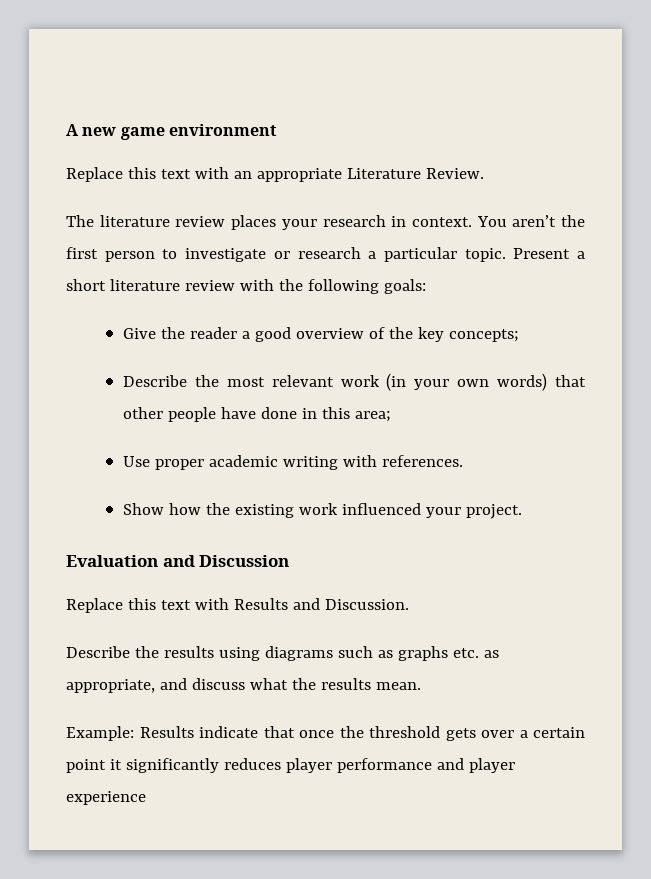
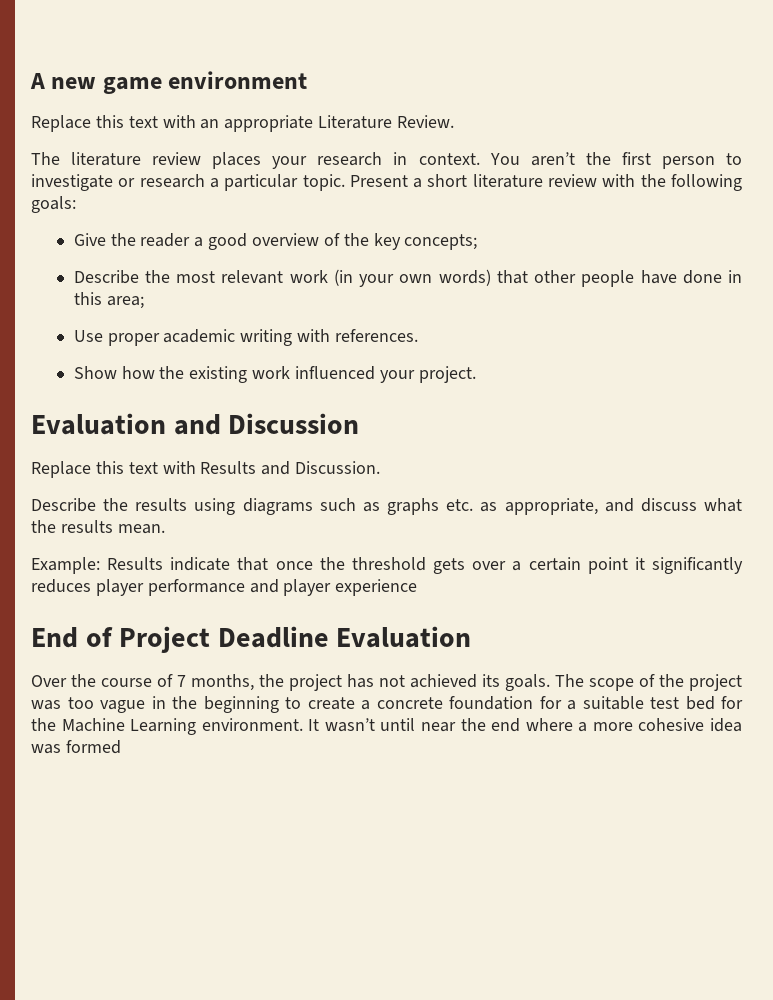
+ End of Project Deadline Evaluation
+ Over the course of 7 months, the project has not achieved its goals. The scope of the project was too vague in the beginning to create a concrete foundation for a suitable test bed for the Machine Learning environment. It wasn’t until near the end where a more cohesive idea was formed

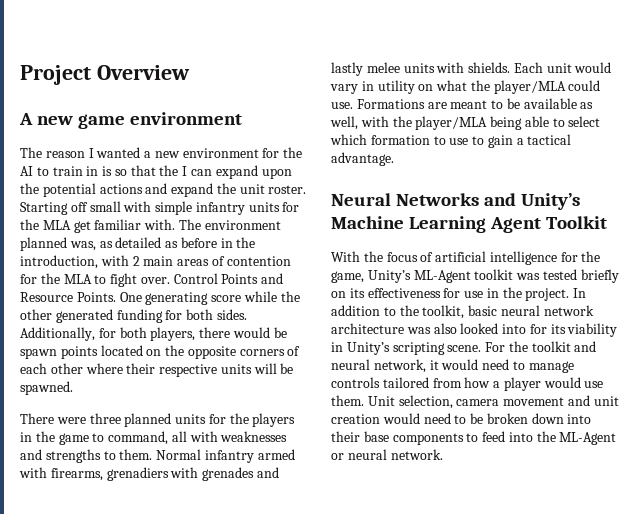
+ Project Overview
- Replace this text with an appropriate Literature Review.
- The literature review places your research in context. You aren’t the first person to investigate or research a particular topic. Present a short literature review with the following goals:
- Give the reader a good overview of the key concepts;
- Describe the most relevant work (in your own words) that other people have done in this area;
- Use proper academic writing with references.
- Show how the existing work influenced your project.
- Evaluation and Discussion
- Replace this text with Results and Discussion.
- Describe the results using diagrams such as graphs etc. as appropriate, and discuss what the results mean.
- Example: Results indicate that once the threshold gets over a certain point it significantly reduces player performance and player experience
- End of Project Deadline Evaluation
- Over the course of 7 months, the project has not achieved its goals. The scope of the project was too vague in the beginning to create a concrete foundation for a suitable test bed for the Machine Learning environment. It wasn’t until near the end where a more cohesive idea was formed
+ The reason I wanted a new environment for the AI to train in is so that the I can expand upon the potential actions and expand the unit roster. Starting off small with simple infantry units for the MLA get familiar with. The environment planned was, as detailed as before in the introduction, with 2 main areas of contention for the MLA to fight over. Control Points and Resource Points. One generating score while the other generated funding for both sides. Additionally, for both players, there would be spawn points located on the opposite corners of each other where their respective units will be spawned.
+ There were three planned units for the players in the game to command, all with weaknesses and strengths to them. Normal infantry armed with firearms, grenadiers with grenades and lastly melee units with shields. Each unit would vary in utility on what the player/MLA could use. Formations are meant to be available as well, with the player/MLA being able to select which formation to use to gain a tactical advantage.
+ Neural Networks and Unity’s Machine Learning Agent Toolkit
+ With the focus of artificial intelligence for the game, Unity’s ML-Agent toolkit was tested briefly on its effectiveness for use in the project. In addition to the toolkit, basic neural network architecture was also looked into for its viability in Unity’s scripting scene. For the toolkit and neural network, it would need to manage controls tailored from how a player would use them. Unit selection, camera movement and unit creation would need to be broken down into their base components to feed into the ML-Agent or neural network.

